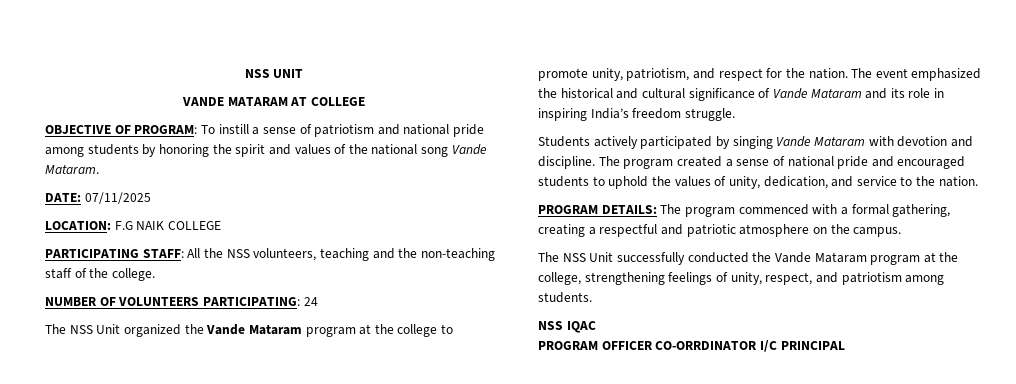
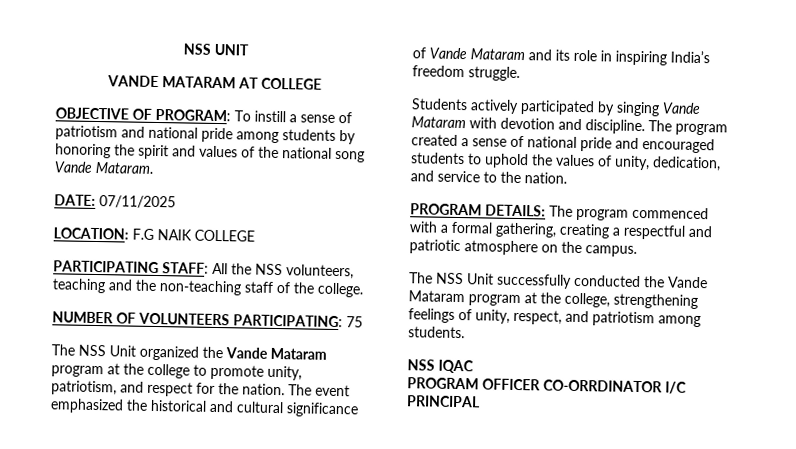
- NUMBER OF VOLUNTEERS PARTICIPATING: 24
+ NUMBER OF VOLUNTEERS PARTICIPATING: 75

